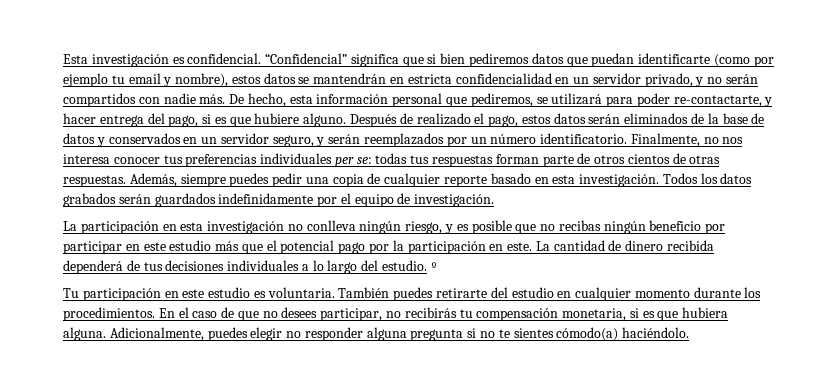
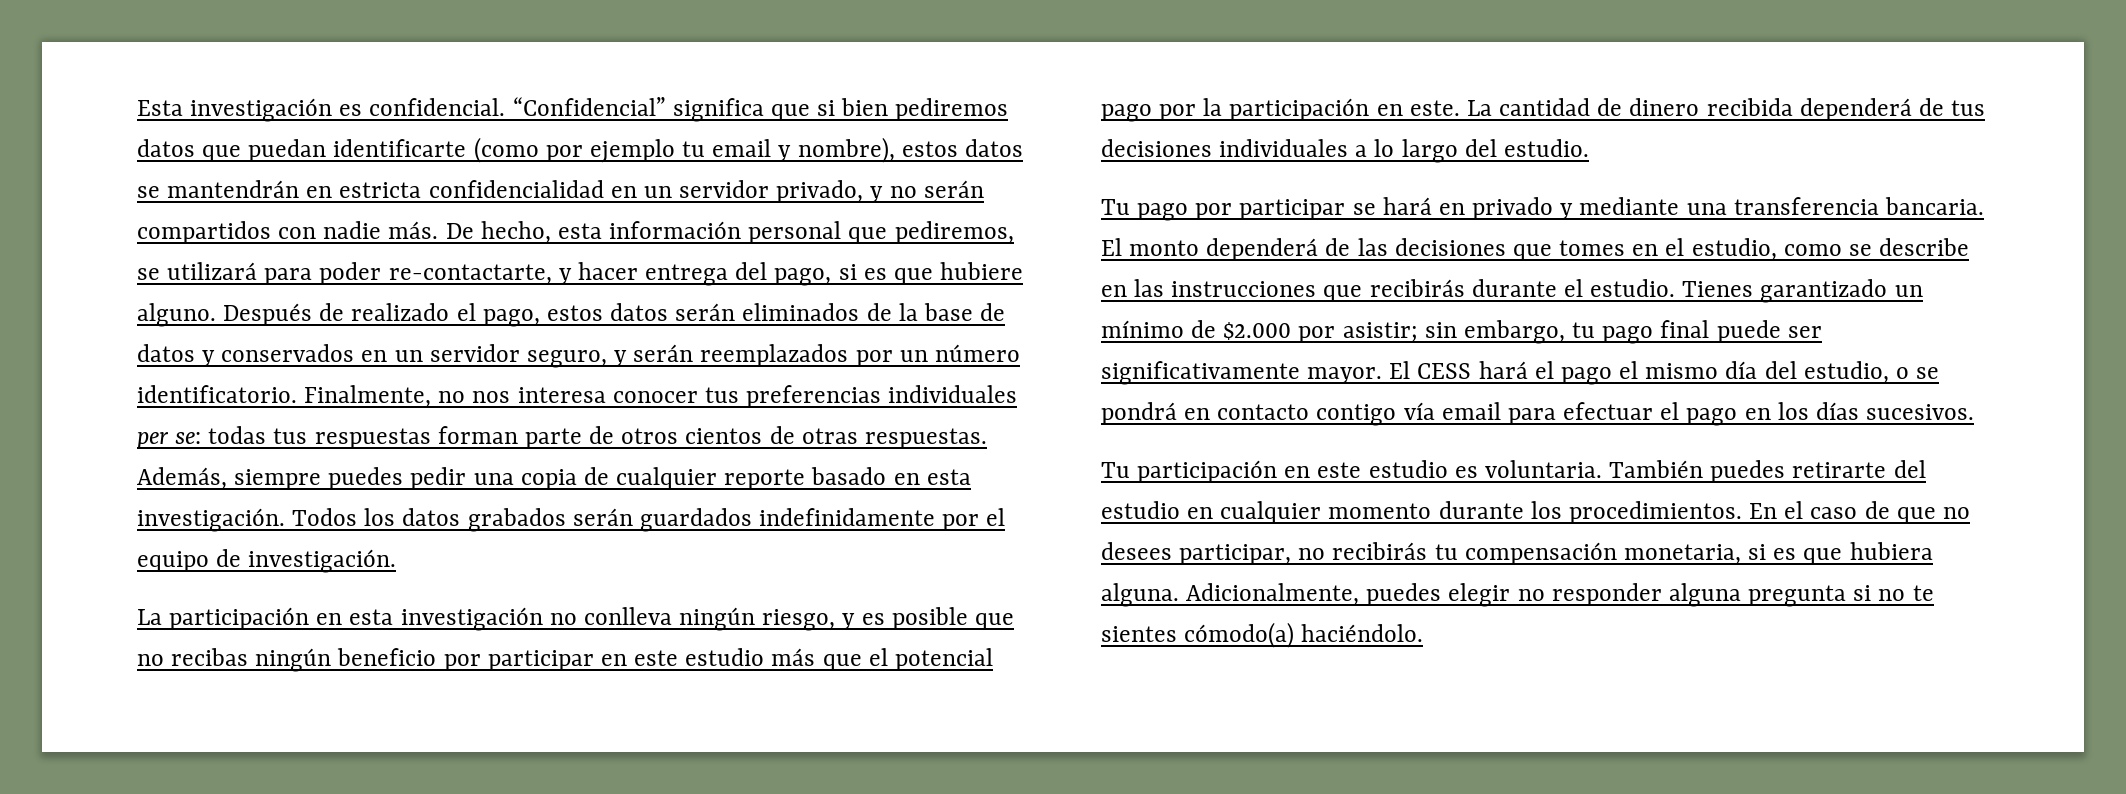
- La cantidad de dinero recibida dependerá de tus decisiones individuales a lo largo del estudio. º
+ La cantidad de dinero recibida dependerá de tus decisiones individuales a lo largo del estudio.
+ Tu pago por participar se hará en privado y mediante una transferencia bancaria. El monto dependerá de las decisiones que tomes en el estudio, como se describe en las instrucciones que recibirás durante el estudio. Tienes garantizado un mínimo de $2.000 por asistir; sin embargo, tu pago final puede ser significativamente mayor. El CESS hará el pago el mismo día del estudio, o se pondrá en contacto contigo vía email para efectuar el pago en los días sucesivos.

